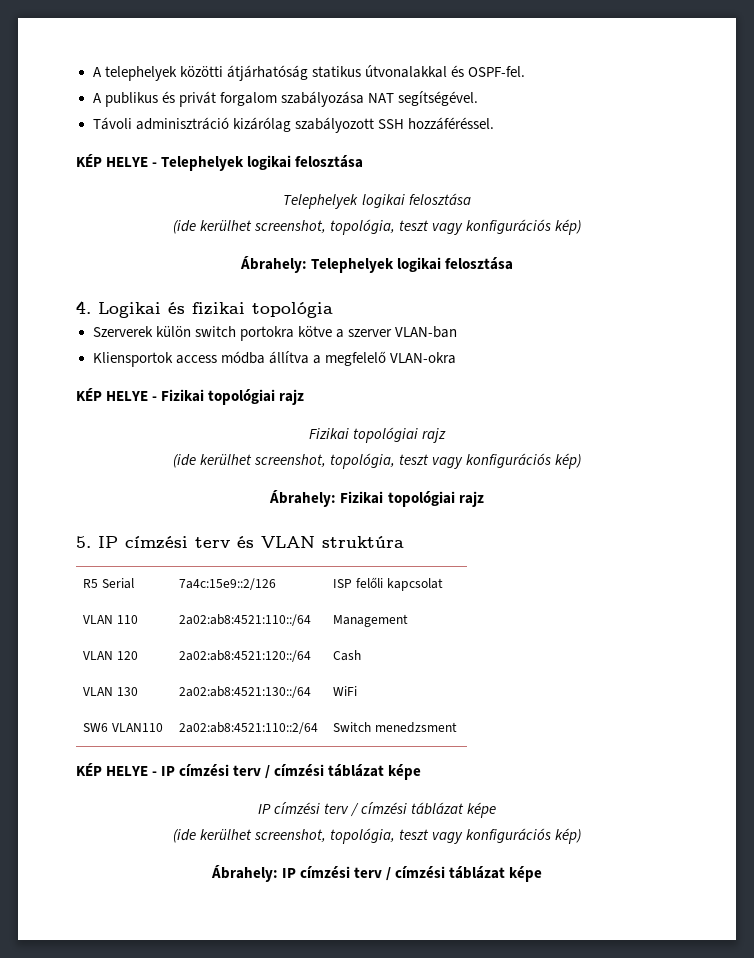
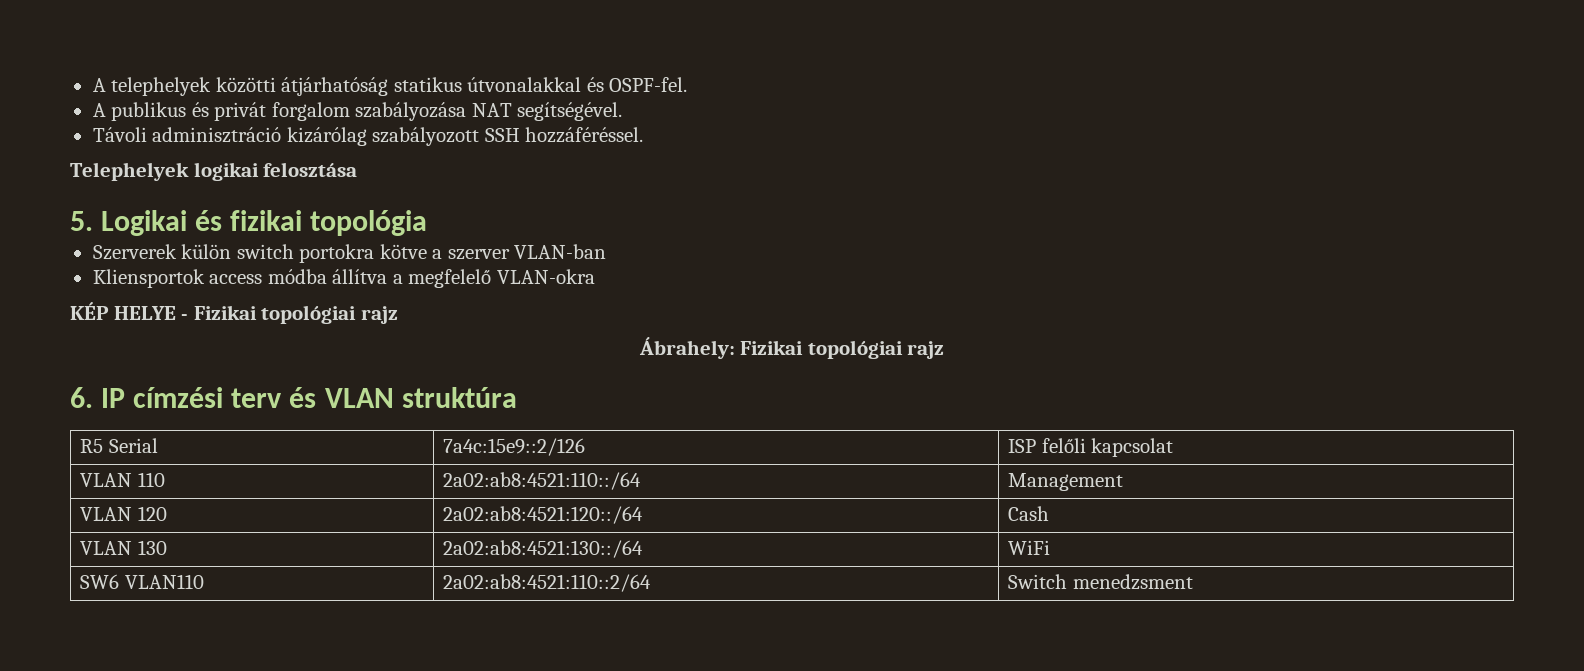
- KÉP HELYE - Telephelyek logikai felosztása
  Telephelyek logikai felosztása
- (ide kerülhet screenshot, topológia, teszt vagy konfigurációs kép)
- Ábrahely: Telephelyek logikai felosztása
- 4. Logikai és fizikai topológia
+ 5. Logikai és fizikai topológia
  KÉP HELYE - Fizikai topológiai rajz
- Fizikai topológiai rajz
- (ide kerülhet screenshot, topológia, teszt vagy konfigurációs kép)
- 5. IP címzési terv és VLAN struktúra
+ 6. IP címzési terv és VLAN struktúra
- KÉP HELYE - IP címzési terv / címzési táblázat képe
- IP címzési terv / címzési táblázat képe
- (ide kerülhet screenshot, topológia, teszt vagy konfigurációs kép)
- Ábrahely: IP címzési terv / címzési táblázat képe

